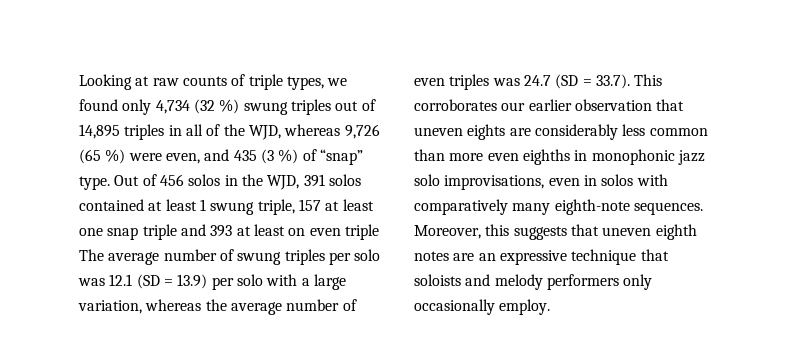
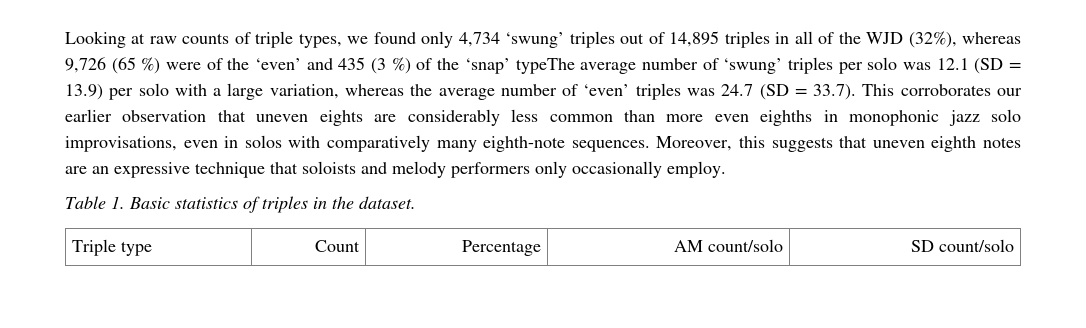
- Looking at raw counts of triple types, we found only 4,734 (32 %) swung triples out of 14,895 triples in all of the WJD, whereas 9,726 (65 %) were even, and 435 (3 %) of “snap” type. Out of 456 solos in the WJD, 391 solos contained at least 1 swung triple, 157 at least one snap triple and 393 at least on even triple The average number of swung triples per solo was 12.1 (SD = 13.9) per solo with a large variation, whereas the average number of even triples was 24.7 (SD = 33.7). This corroborates our earlier observation that uneven eights are considerably less common than more even eighths in monophonic jazz solo improvisations, even in solos with comparatively many eighth-note sequences.
+ Looking at raw counts of triple types, we found only 4,734 ‘swung’ triples out of 14,895 triples in all of the WJD (32%), whereas 9,726 (65 %) were of the ‘even’ and 435 (3 %) of the ‘snap’ typeThe average number of ‘swung’ triples per solo was 12.1 (SD = 13.9) per solo with a large variation, whereas the average number of ‘even’ triples was 24.7 (SD = 33.7). This corroborates our earlier observation that uneven eights are considerably less common than more even eighths in monophonic jazz solo improvisations, even in solos with comparatively many eighth-note sequences.
+ Table 1. Basic statistics of triples in the dataset.
+ Triple type | Count | Percentage | AM count/solo | SD count/solo

